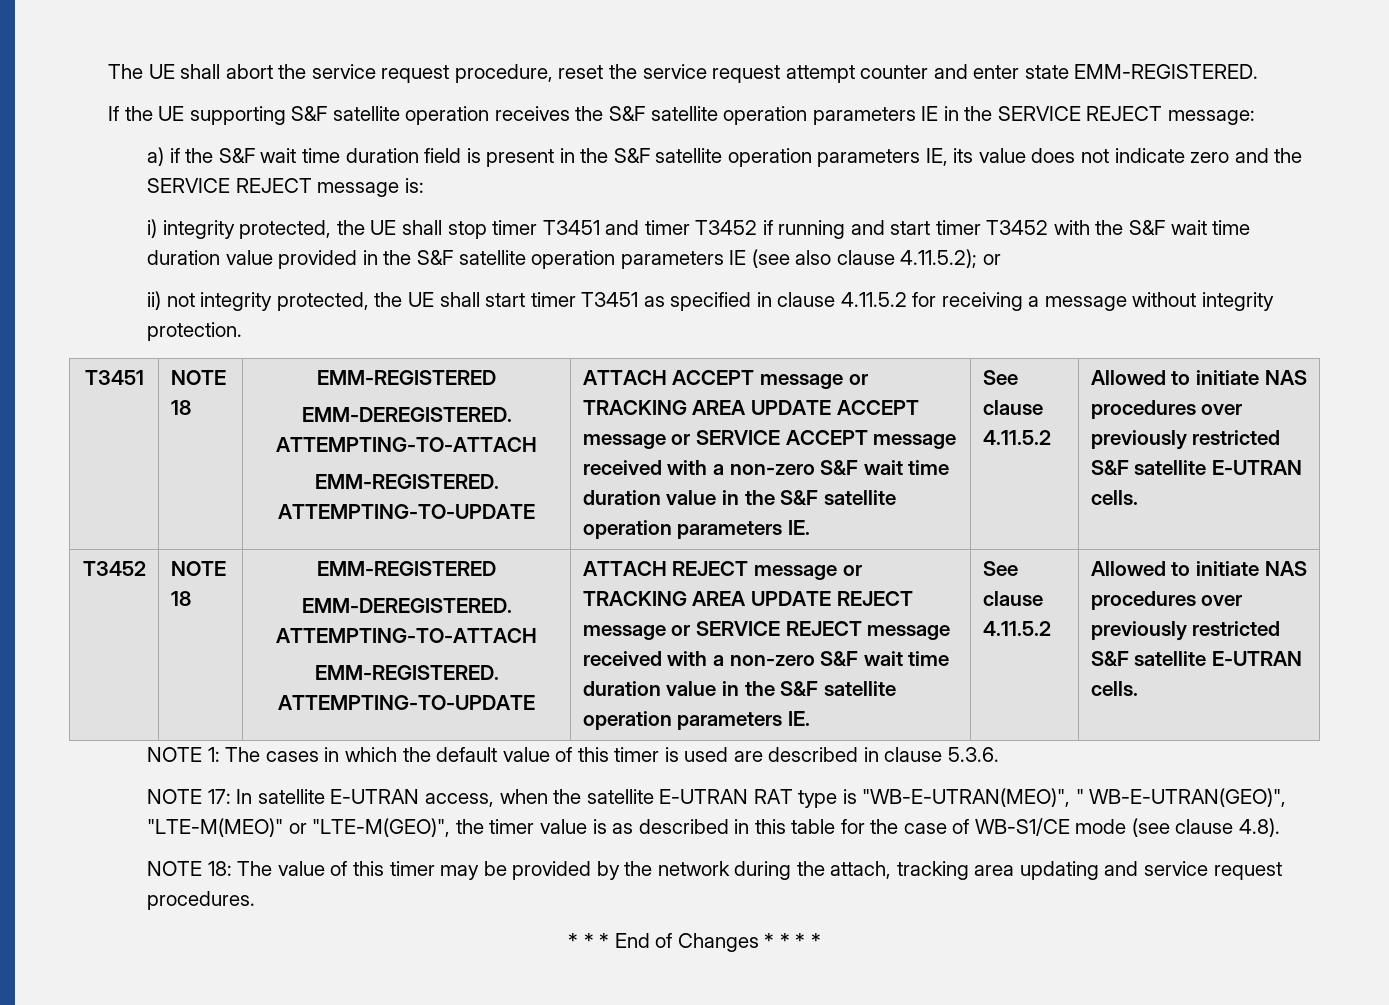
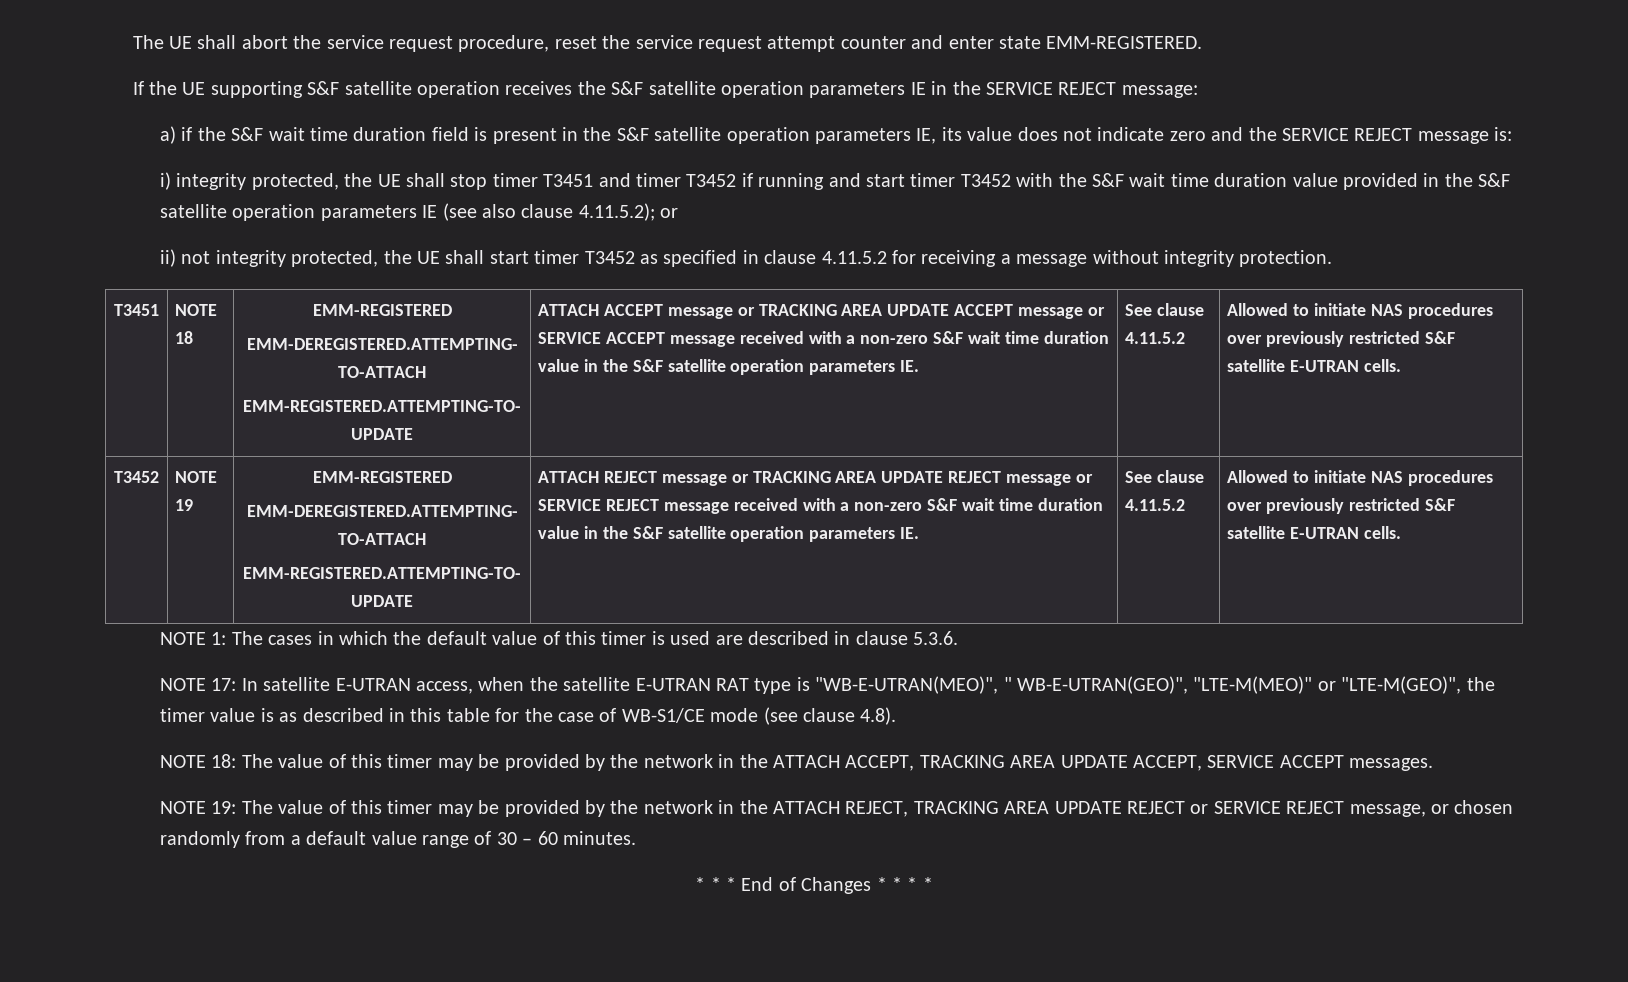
- ii) not integrity protected, the UE shall start timer T3451 as specified in clause 4.11.5.2 for receiving a message without integrity protection.
+ ii) not integrity protected, the UE shall start timer T3452 as specified in clause 4.11.5.2 for receiving a message without integrity protection.
- T3452 | NOTE 18
+ T3452 | NOTE 19
- NOTE 18: The value of this timer may be provided by the network during the attach, tracking area updating and service request procedures.
+ NOTE 18: The value of this timer may be provided by the network in the ATTACH ACCEPT, TRACKING AREA UPDATE ACCEPT, SERVICE ACCEPT messages.
+ NOTE 19: The value of this timer may be provided by the network in the ATTACH REJECT, TRACKING AREA UPDATE REJECT or SERVICE REJECT message, or chosen randomly from a default value range of 30 – 60 minutes.

